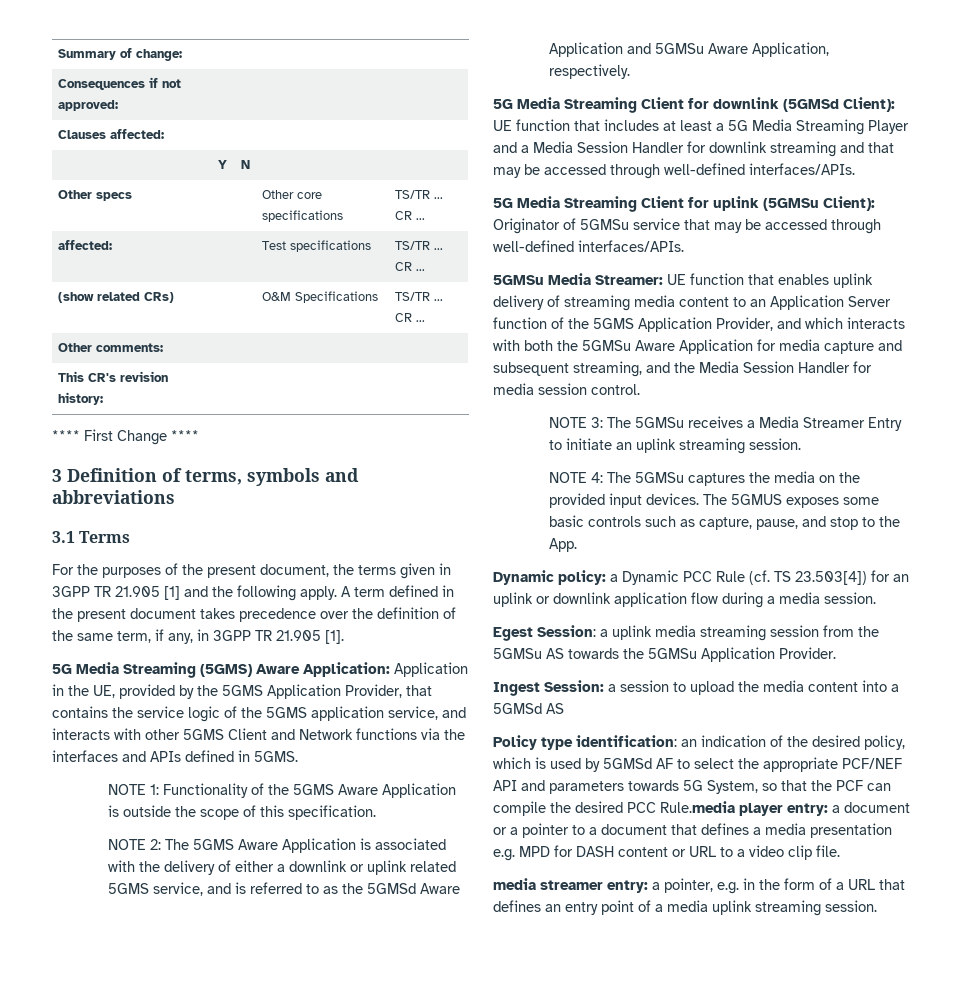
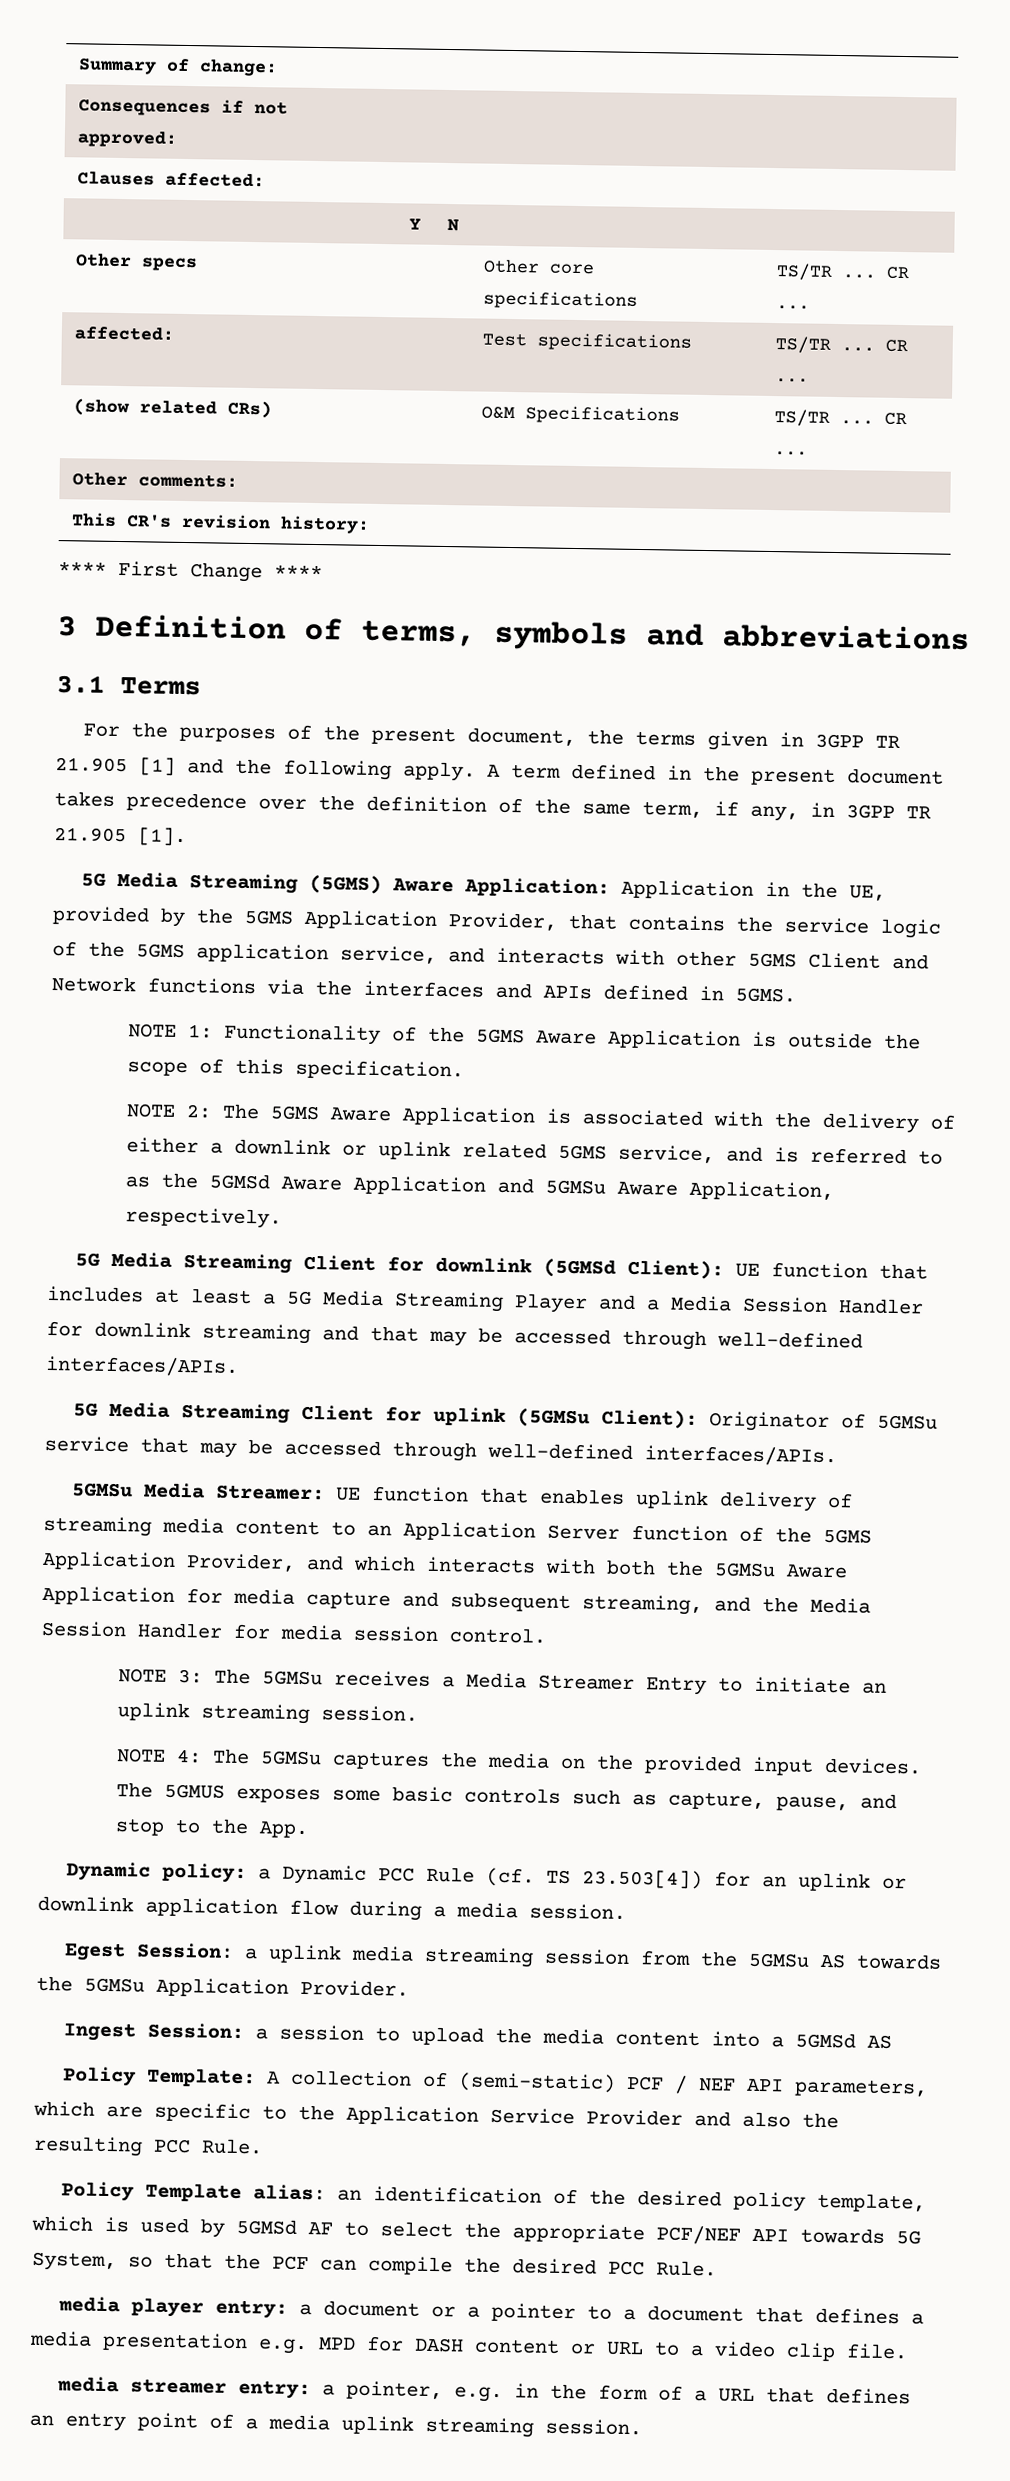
- Policy type identification: an indication of the desired policy, which is used by 5GMSd AF to select the appropriate PCF/NEF API and parameters towards 5G System, so that the PCF can compile the desired PCC Rule.media player entry: a document or a pointer to a document that defines a media presentation e.g. MPD for DASH content or URL to a video clip file.
+ Policy Template: A collection of (semi-static) PCF / NEF API parameters, which are specific to the Application Service Provider and also the resulting PCC Rule.
+ Policy Template alias: an identification of the desired policy template, which is used by 5GMSd AF to select the appropriate PCF/NEF API towards 5G System, so that the PCF can compile the desired PCC Rule.
+ media player entry: a document or a pointer to a document that defines a media presentation e.g. MPD for DASH content or URL to a video clip file.

